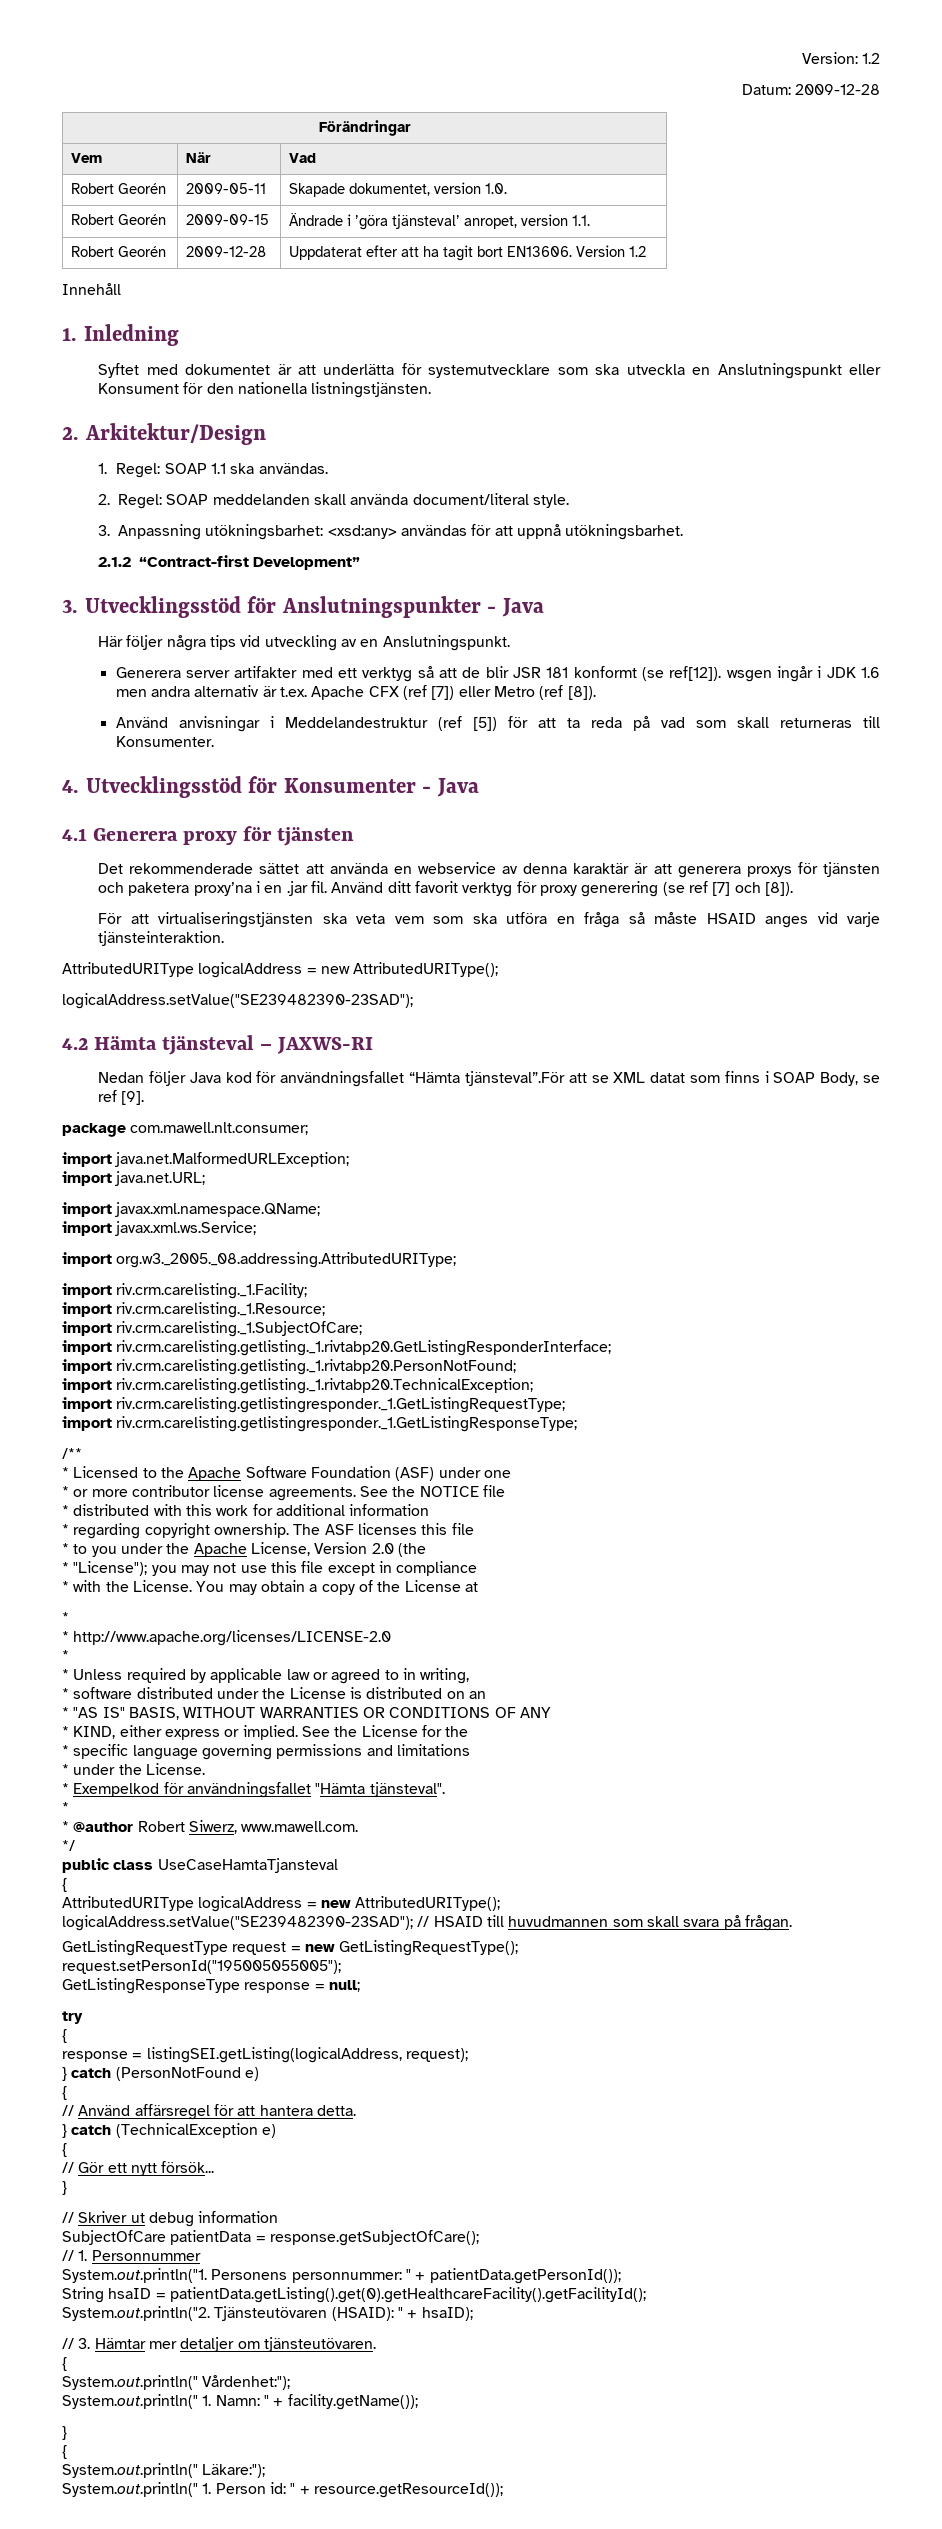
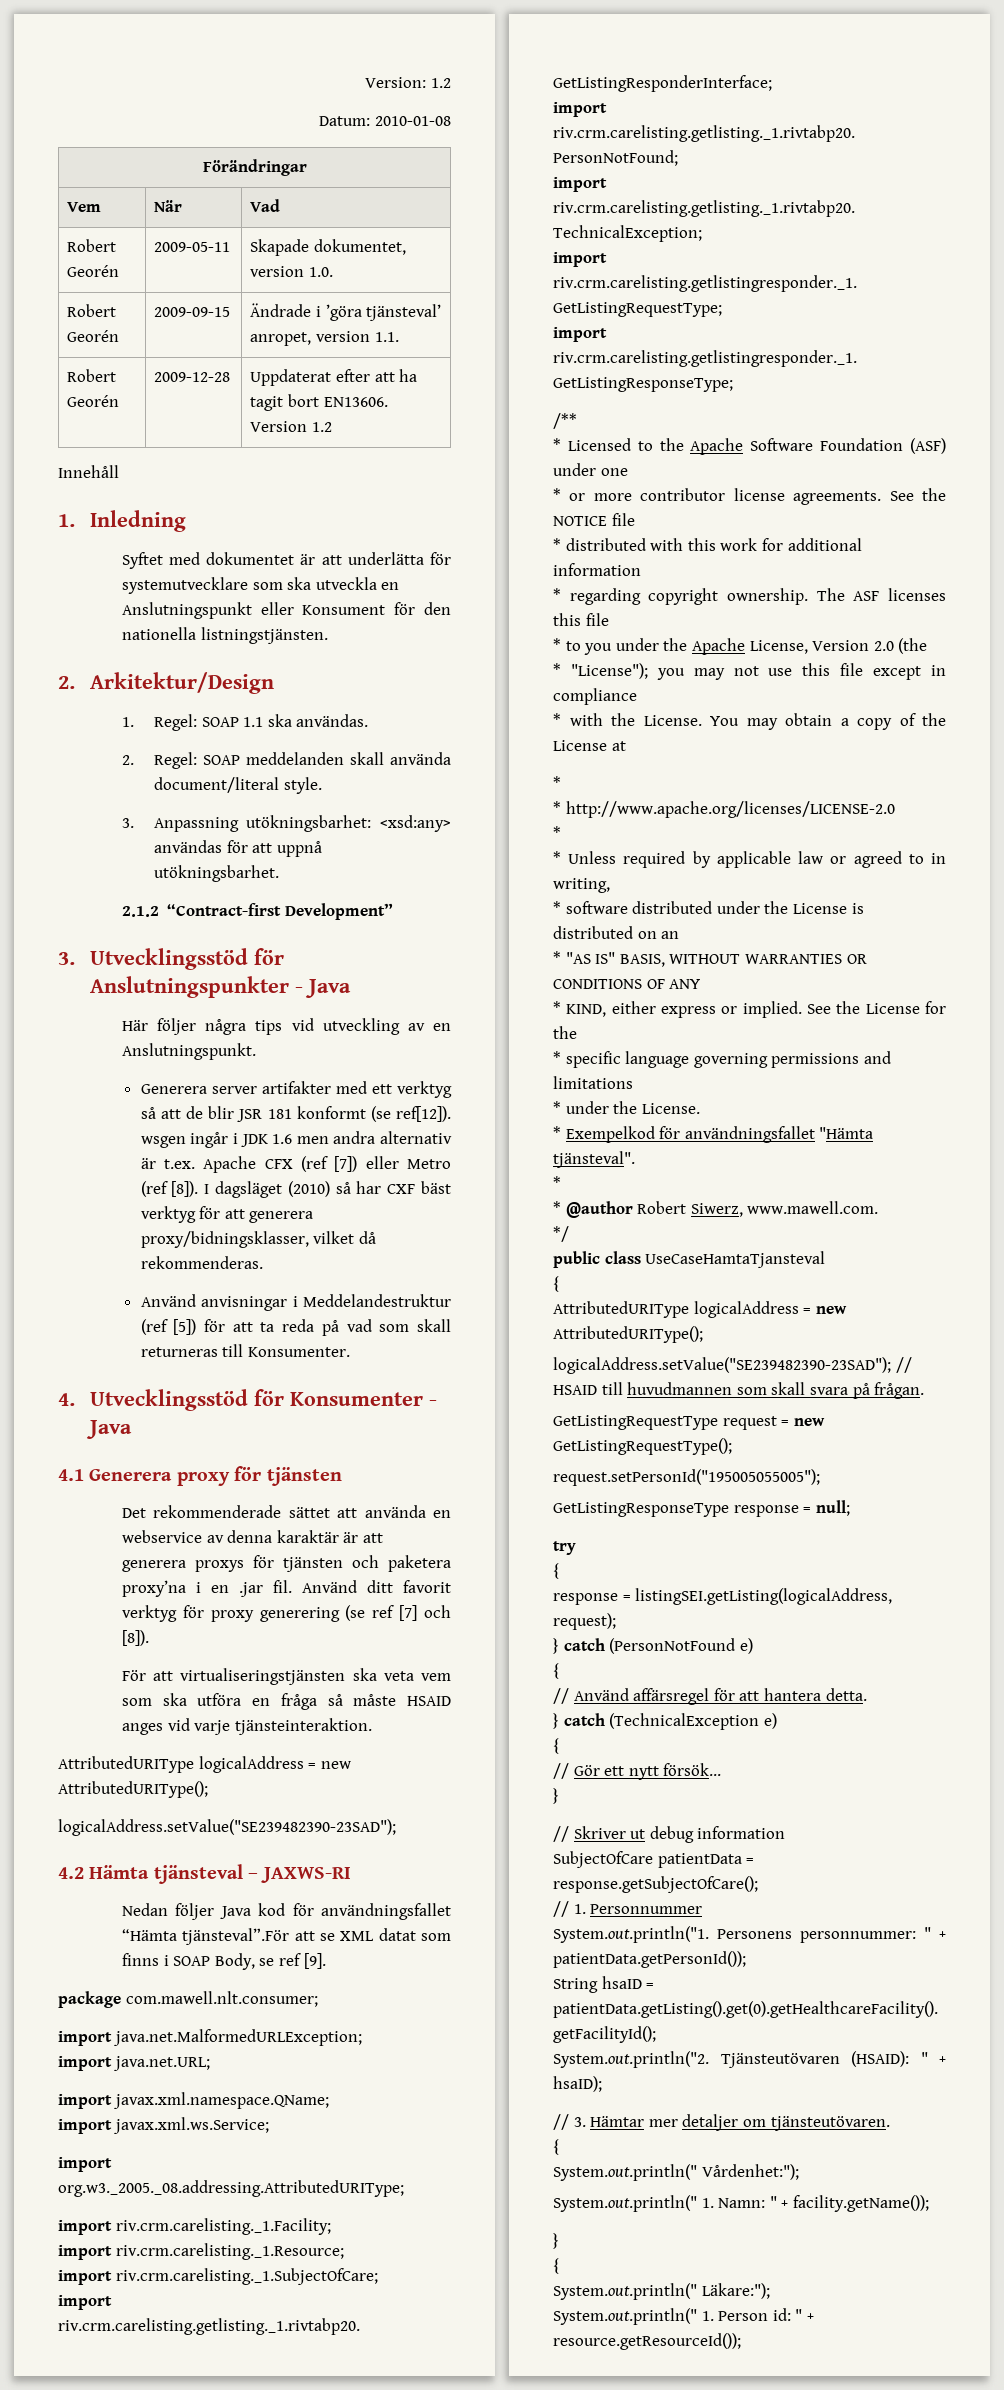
- Datum: 2009-12-28
+ Datum: 2010-01-08
+ I dagsläget (2010) så har CXF bäst verktyg för att generera proxy/bidningsklasser, vilket då rekommenderas.

